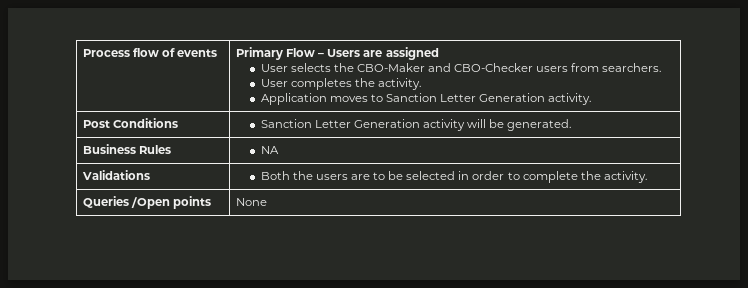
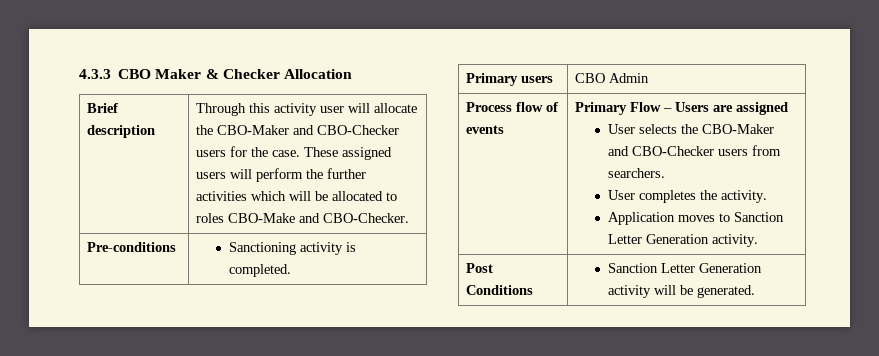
+ 4.3.3 CBO Maker & Checker Allocation
+ Brief description | Through this activity user will allocate the CBO-Maker and CBO-Checker users for the case. These assigned users will perform the further activities which will be allocated to roles CBO-Make and CBO-Checker.
+ Pre-conditions | Sanctioning activity is completed.
+ Primary users | CBO Admin
- Business Rules | NA
- Validations | Both the users are to be selected in order to complete the activity.
- Queries /Open points | None

